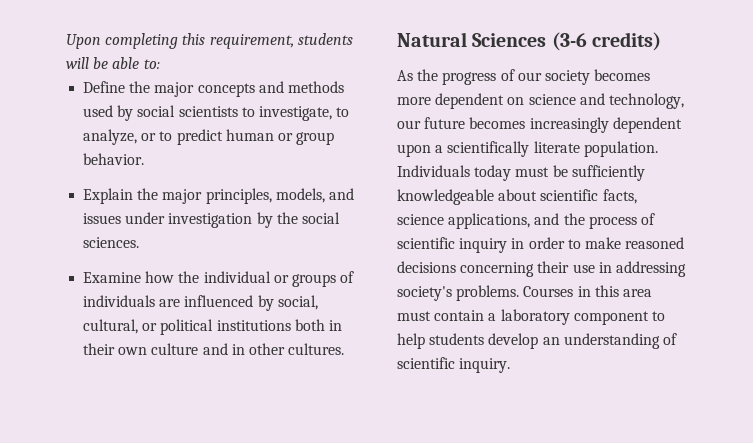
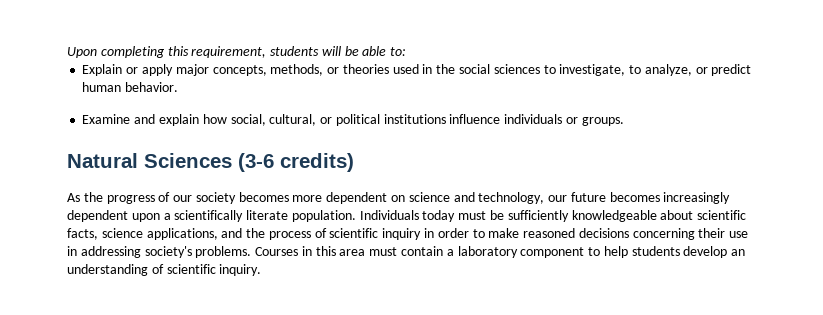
- Define the major concepts and methods used by social scientists to investigate, to analyze, or to predict human or group behavior.
+ Explain or apply major concepts, methods, or theories used in the social sciences to investigate, to analyze, or predict human behavior.
- Explain the major principles, models, and issues under investigation by the social sciences.
- Examine how the individual or groups of individuals are influenced by social, cultural, or political institutions both in their own culture and in other cultures.
+ Examine and explain how social, cultural, or political institutions influence individuals or groups.

